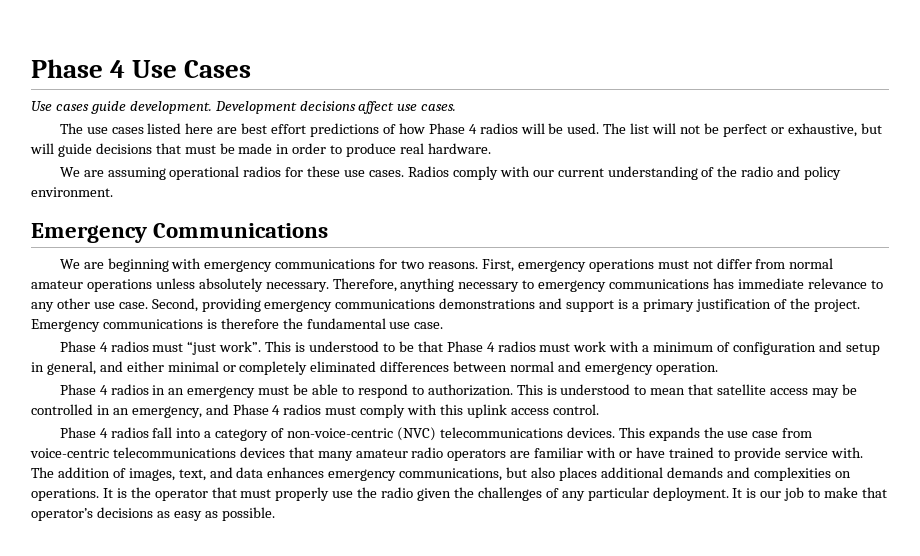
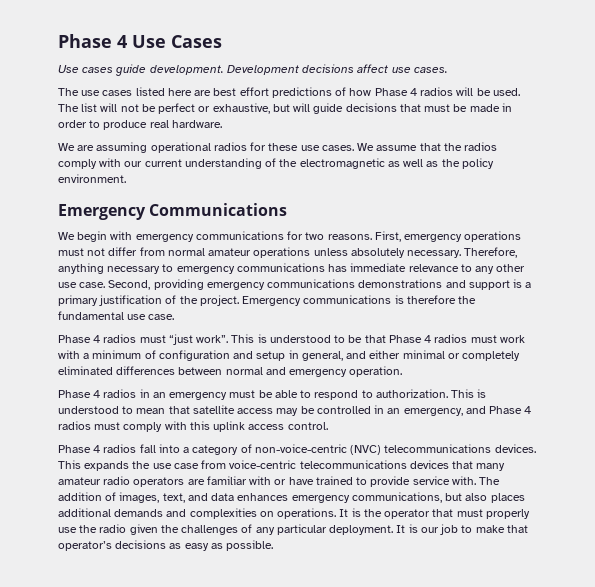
- Radios comply with our current understanding of the radio and policy environment.
+ We assume that the radios comply with our current understanding of the electromagnetic as well as the policy environment.
- We are beginning with emergency communications for two reasons.
+ We begin with emergency communications for two reasons.

